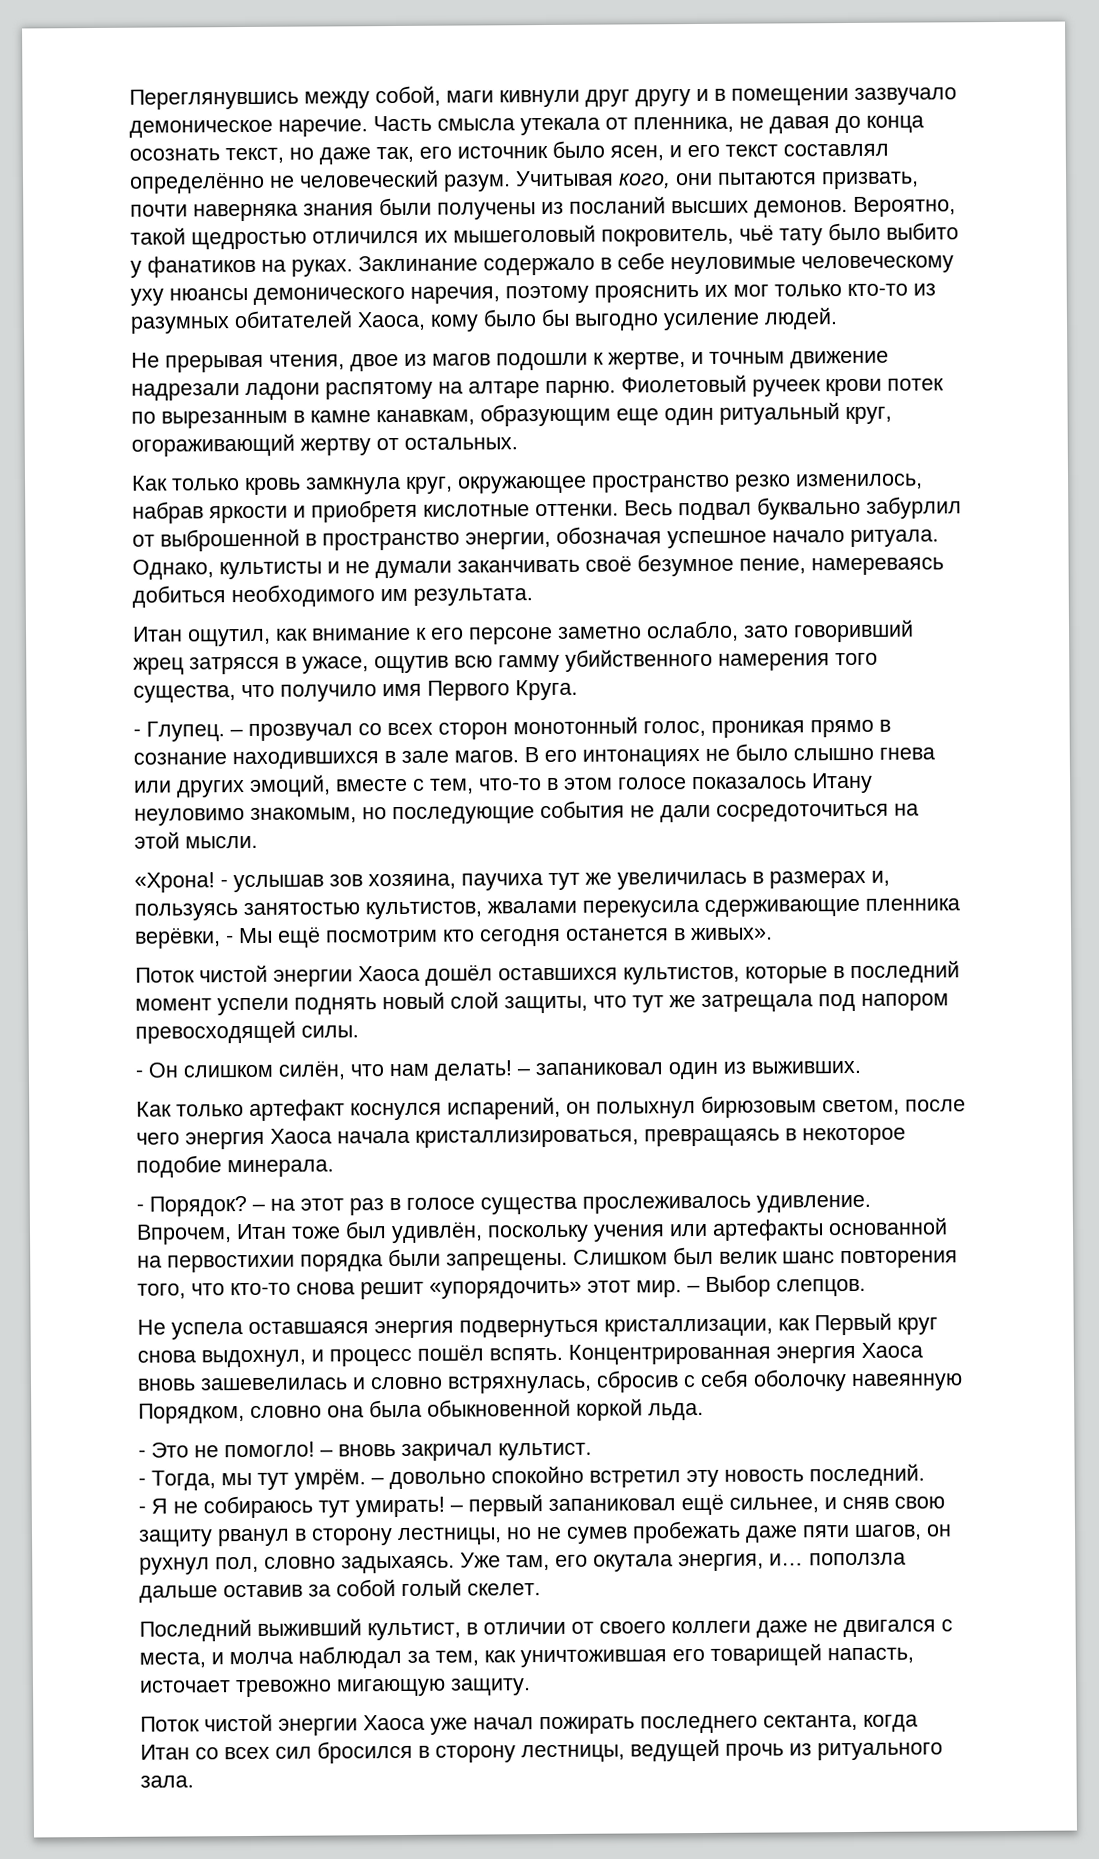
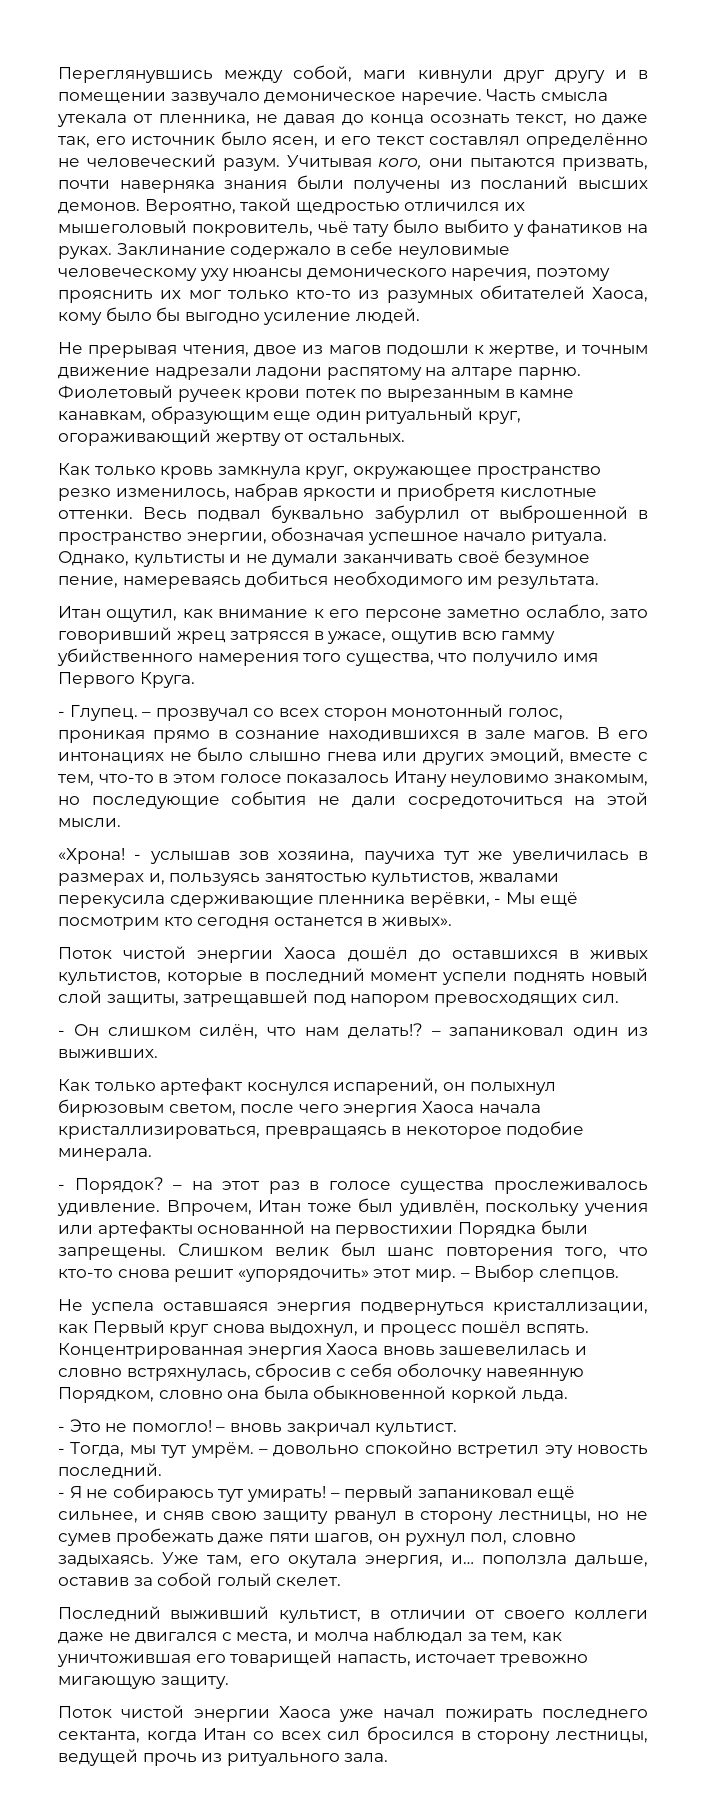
- Поток чистой энергии Хаоса дошёл оставшихся культистов, которые в последний момент успели поднять новый слой защиты, что тут же затрещала под напором превосходящей силы.
+ Поток чистой энергии Хаоса дошёл до оставшихся в живых культистов, которые в последний момент успели поднять новый слой защиты, затрещавшей под напором превосходящих сил.
- - Он слишком силён, что нам делать!
+ - Он слишком силён, что нам делать!?
- Впрочем, Итан тоже был удивлён, поскольку учения или артефакты основанной на первостихии порядка были запрещены.
+ Впрочем, Итан тоже был удивлён, поскольку учения или артефакты основанной на первостихии Порядка были запрещены.
- Слишком был велик шанс повторения того, что кто-то снова решит «упорядочить» этот мир.
+ Слишком велик был шанс повторения того, что кто-то снова решит «упорядочить» этот мир.
- Уже там, его окутала энергия, и… поползла дальше оставив за собой голый скелет.
+ Уже там, его окутала энергия, и… поползла дальше, оставив за собой голый скелет.

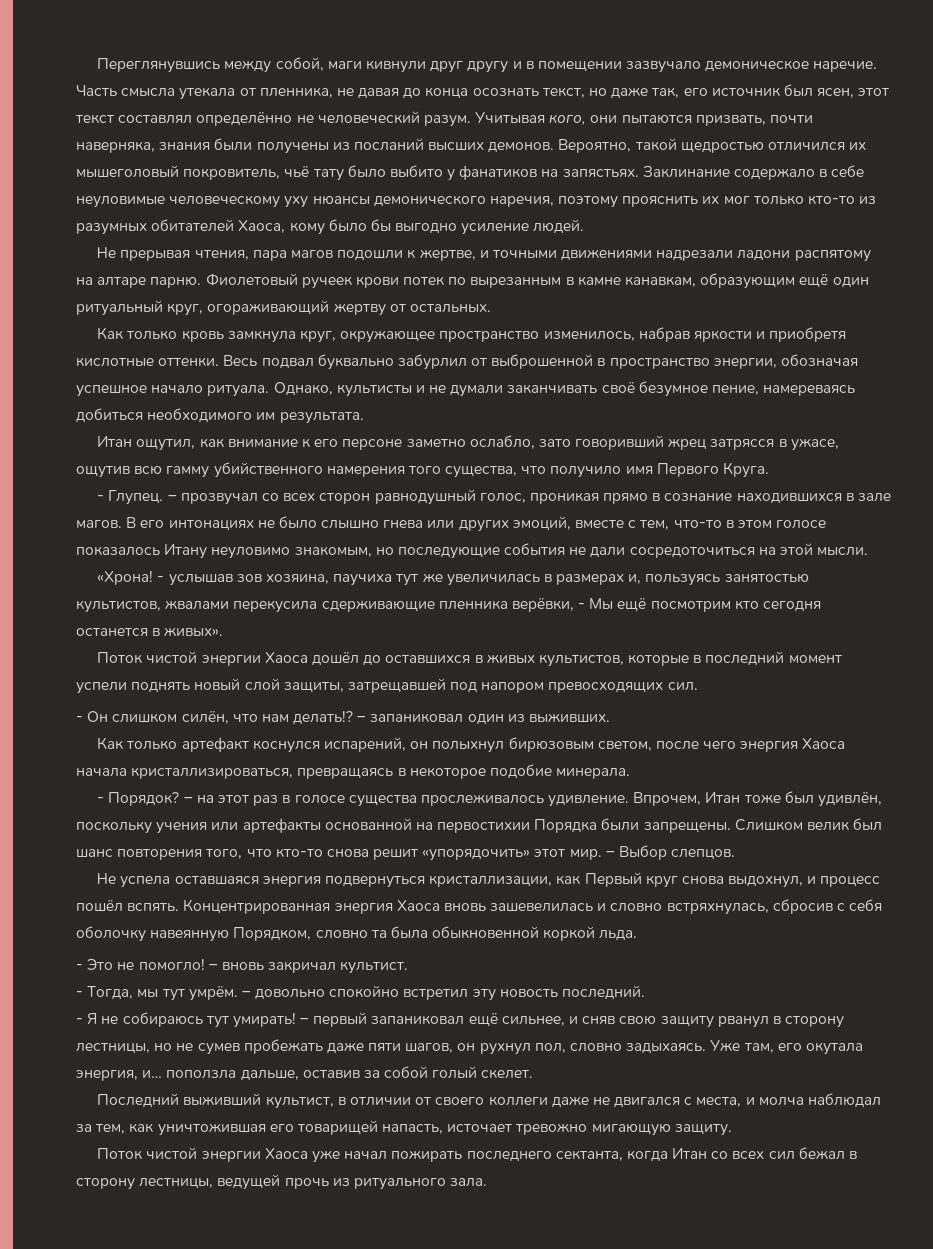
- Часть смысла утекала от пленника, не давая до конца осознать текст, но даже так, его источник было ясен, и его текст составлял определённо не человеческий разум.
+ Часть смысла утекала от пленника, не давая до конца осознать текст, но даже так, его источник был ясен, этот текст составлял определённо не человеческий разум.
- Учитывая кого, они пытаются призвать, почти наверняка знания были получены из посланий высших демонов.
+ Учитывая кого, они пытаются призвать, почти наверняка, знания были получены из посланий высших демонов.
- Вероятно, такой щедростью отличился их мышеголовый покровитель, чьё тату было выбито у фанатиков на руках.
+ Вероятно, такой щедростью отличился их мышеголовый покровитель, чьё тату было выбито у фанатиков на запястьях.
- Не прерывая чтения, двое из магов подошли к жертве, и точным движение надрезали ладони распятому на алтаре парню.
+ Не прерывая чтения, пара магов подошли к жертве, и точными движениями надрезали ладони распятому на алтаре парню.
- Фиолетовый ручеек крови потек по вырезанным в камне канавкам, образующим еще один ритуальный круг, огораживающий жертву от остальных.
+ Фиолетовый ручеек крови потек по вырезанным в камне канавкам, образующим ещё один ритуальный круг, огораживающий жертву от остальных.
- Как только кровь замкнула круг, окружающее пространство резко изменилось, набрав яркости и приобретя кислотные оттенки.
+ Как только кровь замкнула круг, окружающее пространство изменилось, набрав яркости и приобретя кислотные оттенки.
- – прозвучал со всех сторон монотонный голос, проникая прямо в сознание находившихся в зале магов.
+ – прозвучал со всех сторон равнодушный голос, проникая прямо в сознание находившихся в зале магов.
- Концентрированная энергия Хаоса вновь зашевелилась и словно встряхнулась, сбросив с себя оболочку навеянную Порядком, словно она была обыкновенной коркой льда.
+ Концентрированная энергия Хаоса вновь зашевелилась и словно встряхнулась, сбросив с себя оболочку навеянную Порядком, словно та была обыкновенной коркой льда.
- Поток чистой энергии Хаоса уже начал пожирать последнего сектанта, когда Итан со всех сил бросился в сторону лестницы, ведущей прочь из ритуального зала.
+ Поток чистой энергии Хаоса уже начал пожирать последнего сектанта, когда Итан со всех сил бежал в сторону лестницы, ведущей прочь из ритуального зала.

